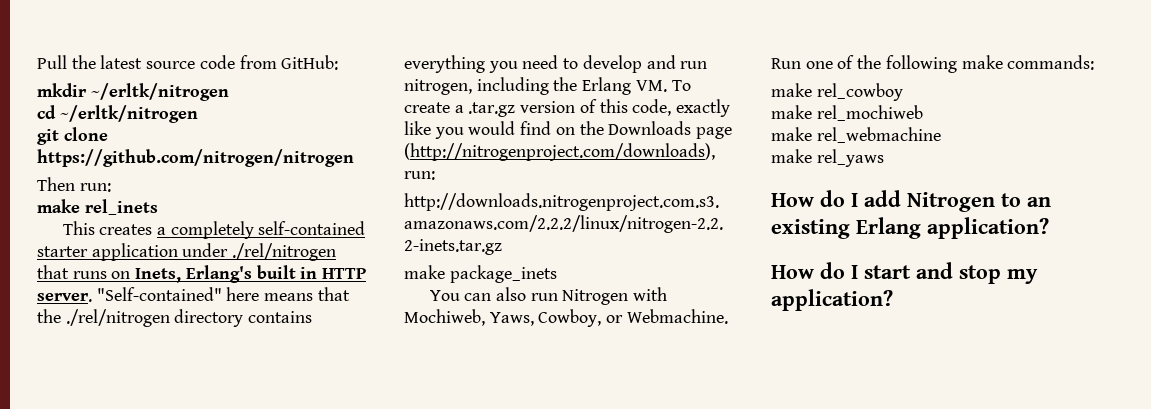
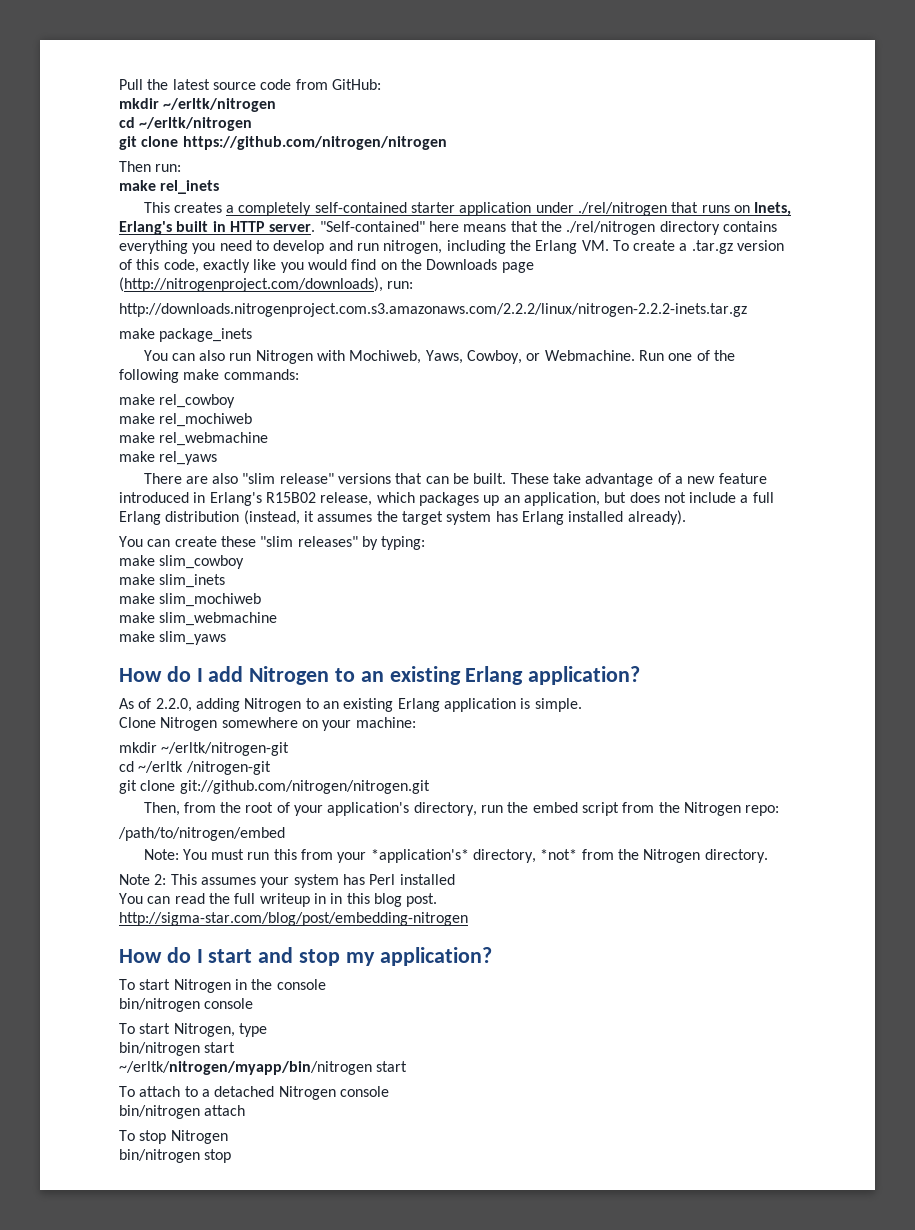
+ There are also "slim release" versions that can be built. These take advantage of a new feature introduced in Erlang's R15B02 release, which packages up an application, but does not include a full Erlang distribution (instead, it assumes the target system has Erlang installed already).
+ You can create these "slim releases" by typing:
+ make slim_cowboy
+ make slim_inets
+ make slim_mochiweb
+ make slim_webmachine
+ make slim_yaws
+ As of 2.2.0, adding Nitrogen to an existing Erlang application is simple.
+ Clone Nitrogen somewhere on your machine:
+ mkdir ~/erltk/nitrogen-git
+ cd ~/erltk /nitrogen-git
+ git clone git://github.com/nitrogen/nitrogen.git
+ Then, from the root of your application's directory, run the embed script from the Nitrogen repo:
+ /path/to/nitrogen/embed
+ Note: You must run this from your *application's* directory, *not* from the Nitrogen directory.
+ Note 2: This assumes your system has Perl installed
+ You can read the full writeup in in this blog post.
+ http://sigma-star.com/blog/post/embedding-nitrogen
+ To start Nitrogen in the console
+ bin/nitrogen console
+ To start Nitrogen, type
+ bin/nitrogen start
+ ~/erltk/nitrogen/myapp/bin/nitrogen start
+ To attach to a detached Nitrogen console
+ bin/nitrogen attach
+ To stop Nitrogen
+ bin/nitrogen stop

